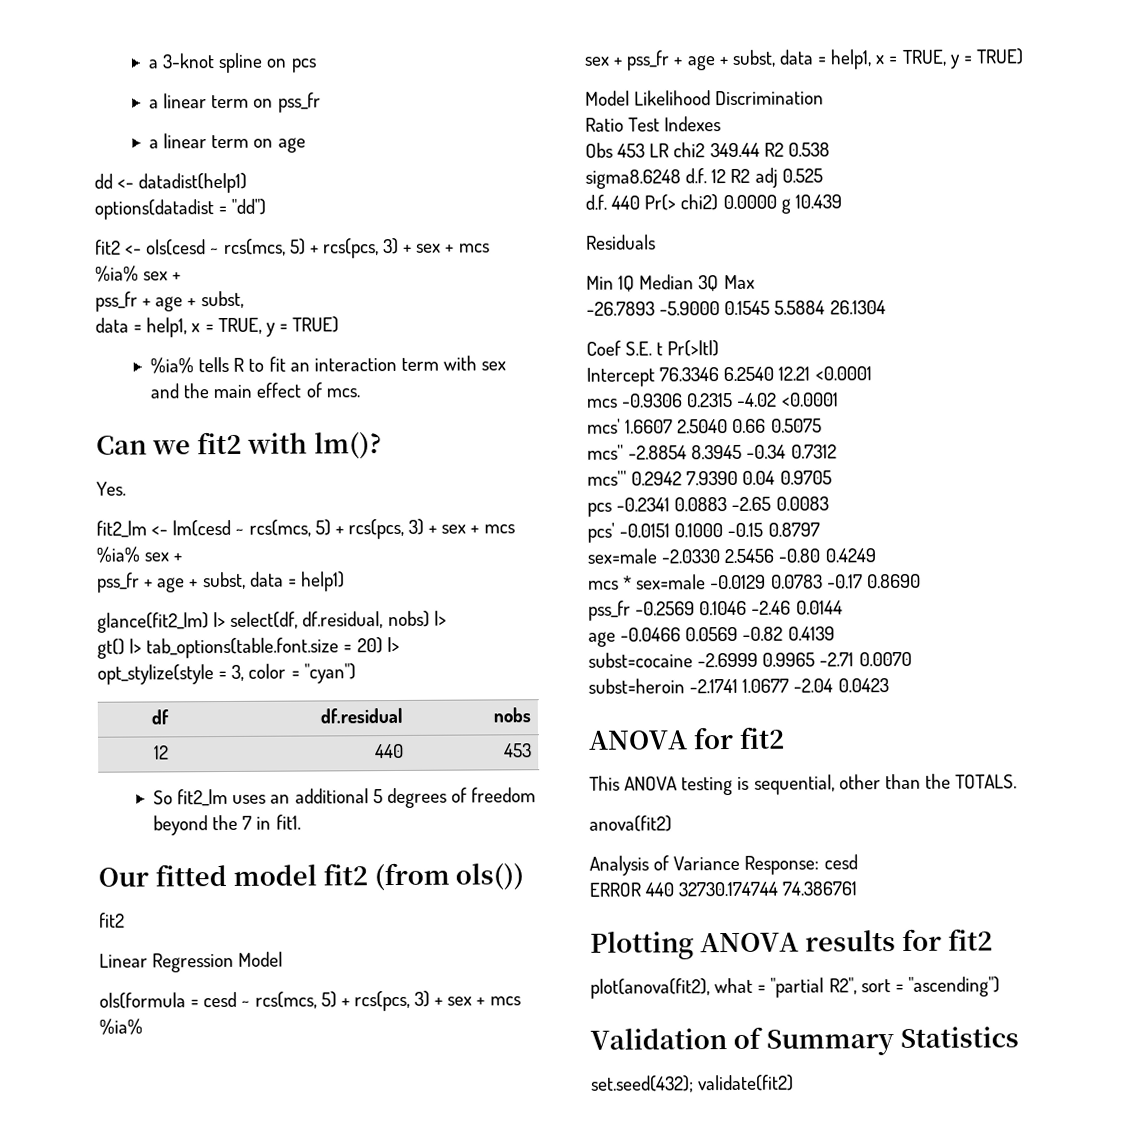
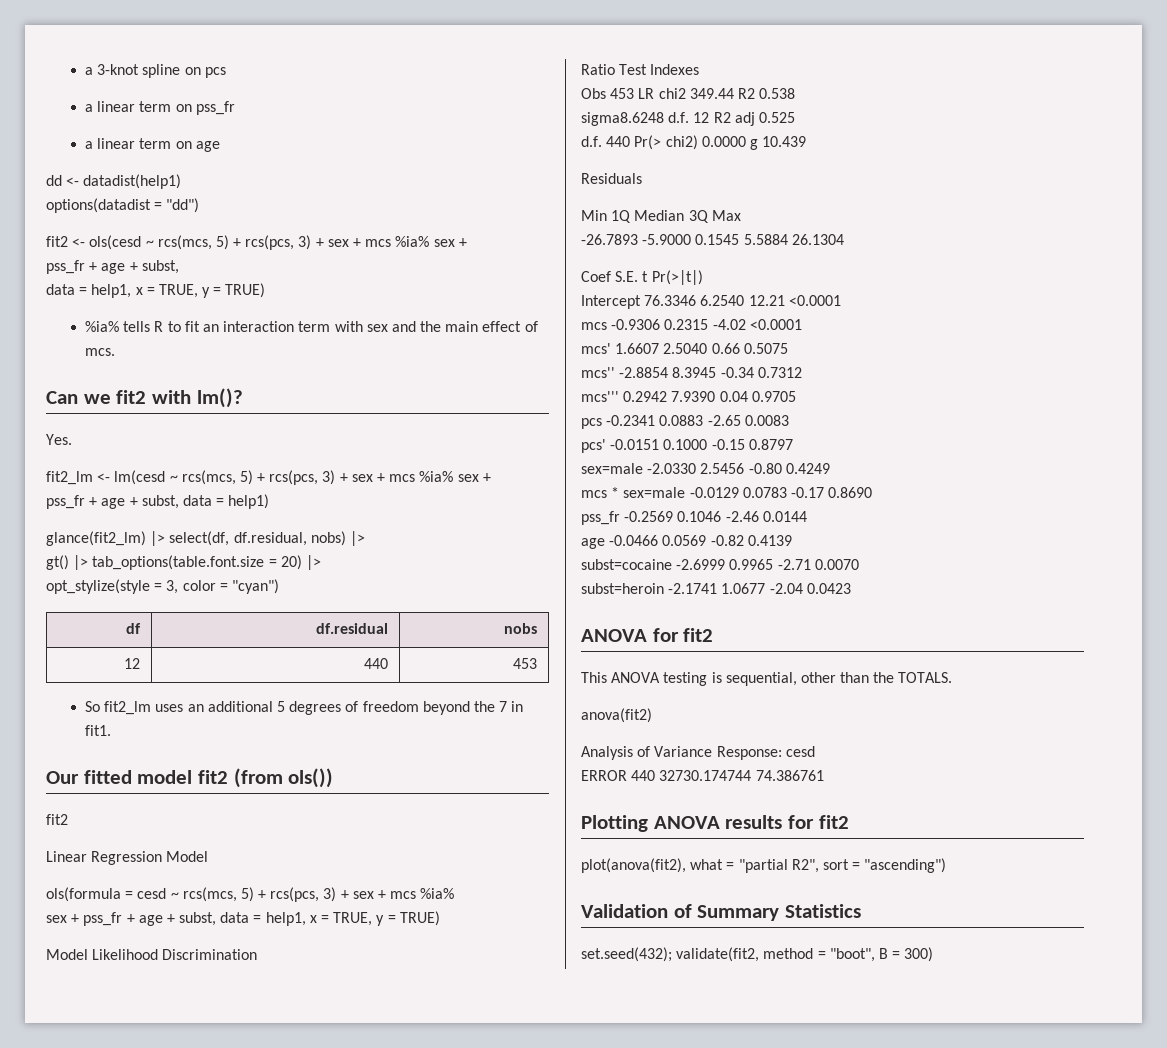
- set.seed(432); validate(fit2)
+ set.seed(432); validate(fit2, method = "boot", B = 300)

